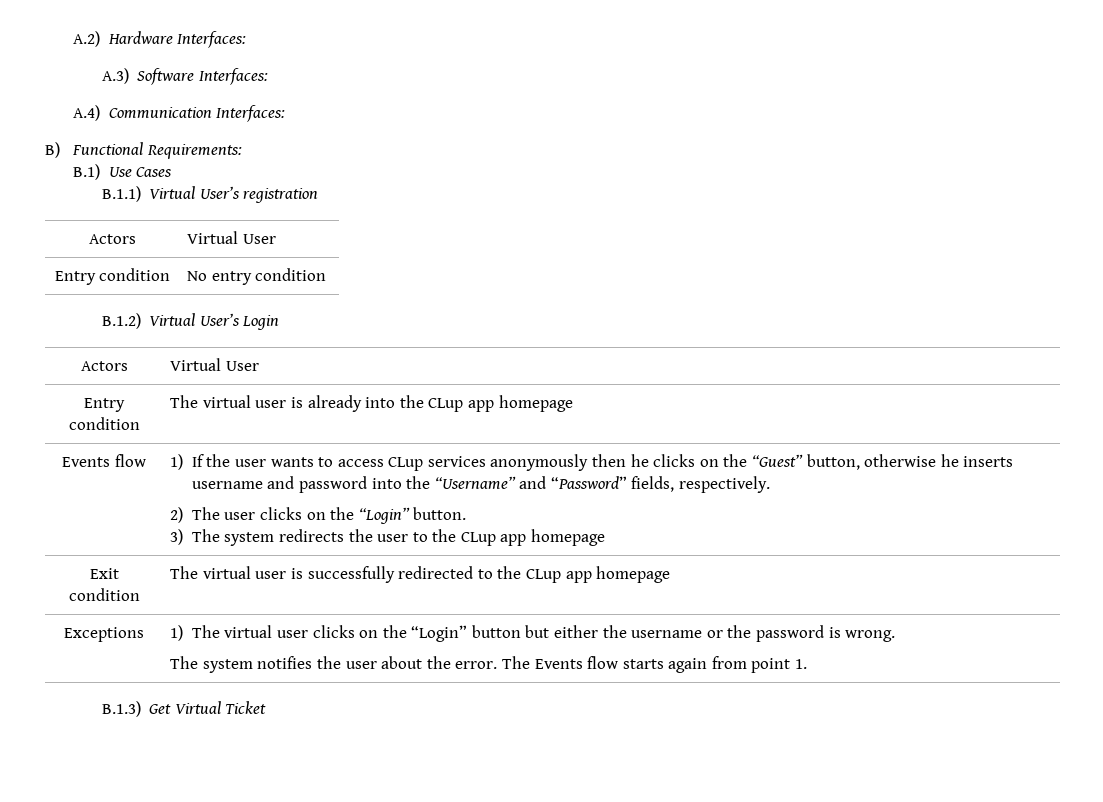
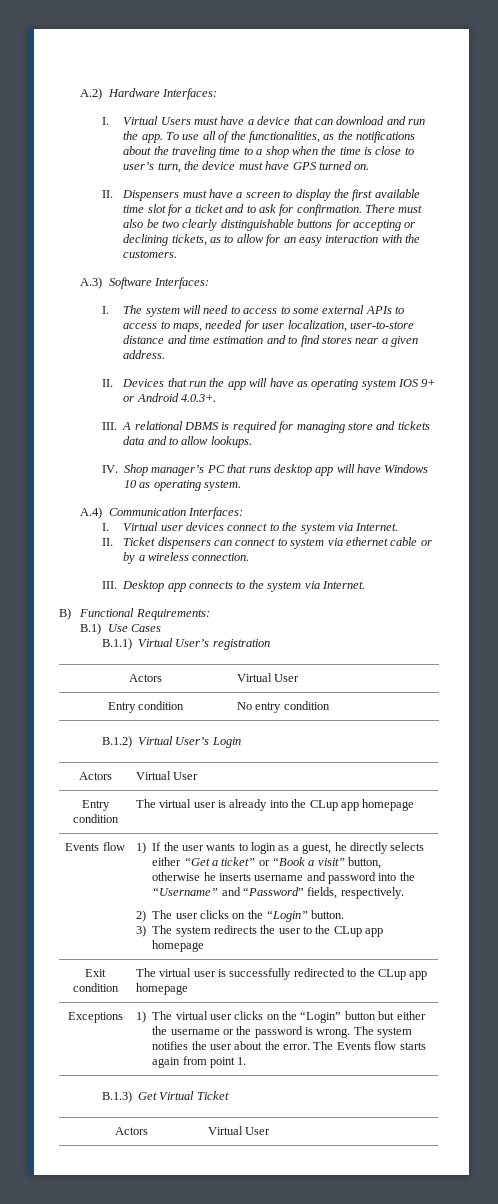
+ I. Virtual Users must have a device that can download and run the app. To use all of the functionalities, as the notifications about the traveling time to a shop when the time is close to user’s turn, the device must have GPS turned on.
+ II. Dispensers must have a screen to display the first available time slot for a ticket and to ask for confirmation. There must also be two clearly distinguishable buttons for accepting or declining tickets, as to allow for an easy interaction with the customers.
  A.3) Software Interfaces:
+ I. The system will need to access to some external APIs to access to maps, needed for user localization, user-to-store distance and time estimation and to find stores near a given address.
+ II. Devices that run the app will have as operating system IOS 9+ or Android 4.0.3+.
+ III. A relational DBMS is required for managing store and tickets data and to allow lookups.
+ IV. Shop manager’s PC that runs desktop app will have Windows 10 as operating system.
  A.4) Communication Interfaces:
+ I. Virtual user devices connect to the system via Internet.
+ II. Ticket dispensers can connect to system via ethernet cable or by a wireless connection.
+ III. Desktop app connects to the system via Internet.
- 1) If the user wants to access CLup services anonymously then he clicks on the “Guest” button, otherwise he inserts username and password into the “Username” and “Password” fields, respectively.
+ 1) If the user wants to login as a guest, he directly selects either “Get a ticket” or “Book a visit” button, otherwise he inserts username and password into the “Username” and “Password” fields, respectively.
- Exceptions | 1) The virtual user clicks on the “Login” button but either the username or the password is wrong.
- The system notifies the user about the error. The Events flow starts again from point 1.
+ Exceptions | 1) The virtual user clicks on the “Login” button but either the username or the password is wrong. The system notifies the user about the error. The Events flow starts again from point 1.
  B.1.3) Get Virtual Ticket
+ Actors | Virtual User

